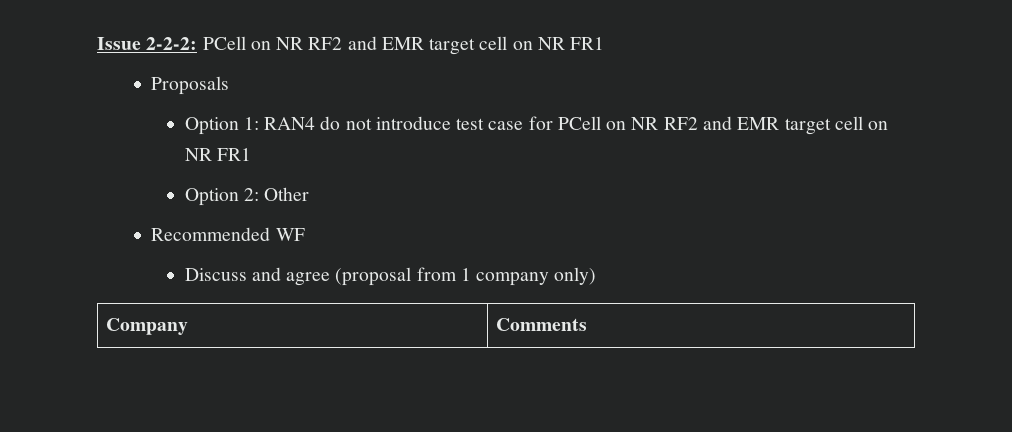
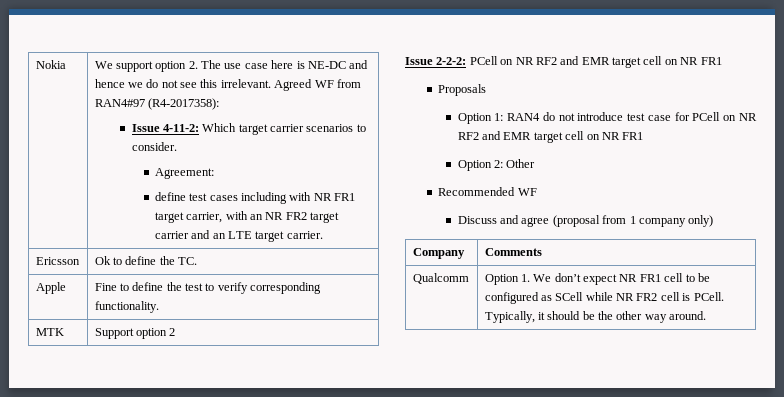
+ Nokia | We support option 2. The use case here is NE-DC and hence we do not see this irrelevant. Agreed WF from RAN4#97 (R4-2017358):
+ Issue 4-11-2: Which target carrier scenarios to consider.
+ Agreement:
+ define test cases including with NR FR1 target carrier, with an NR FR2 target carrier and an LTE target carrier.
+ Ericsson | Ok to define the TC.
+ Apple | Fine to define the test to verify corresponding functionality.
+ MTK | Support option 2
+ Qualcomm | Option 1. We don’t expect NR FR1 cell to be configured as SCell while NR FR2 cell is PCell. Typically, it should be the other way around.

